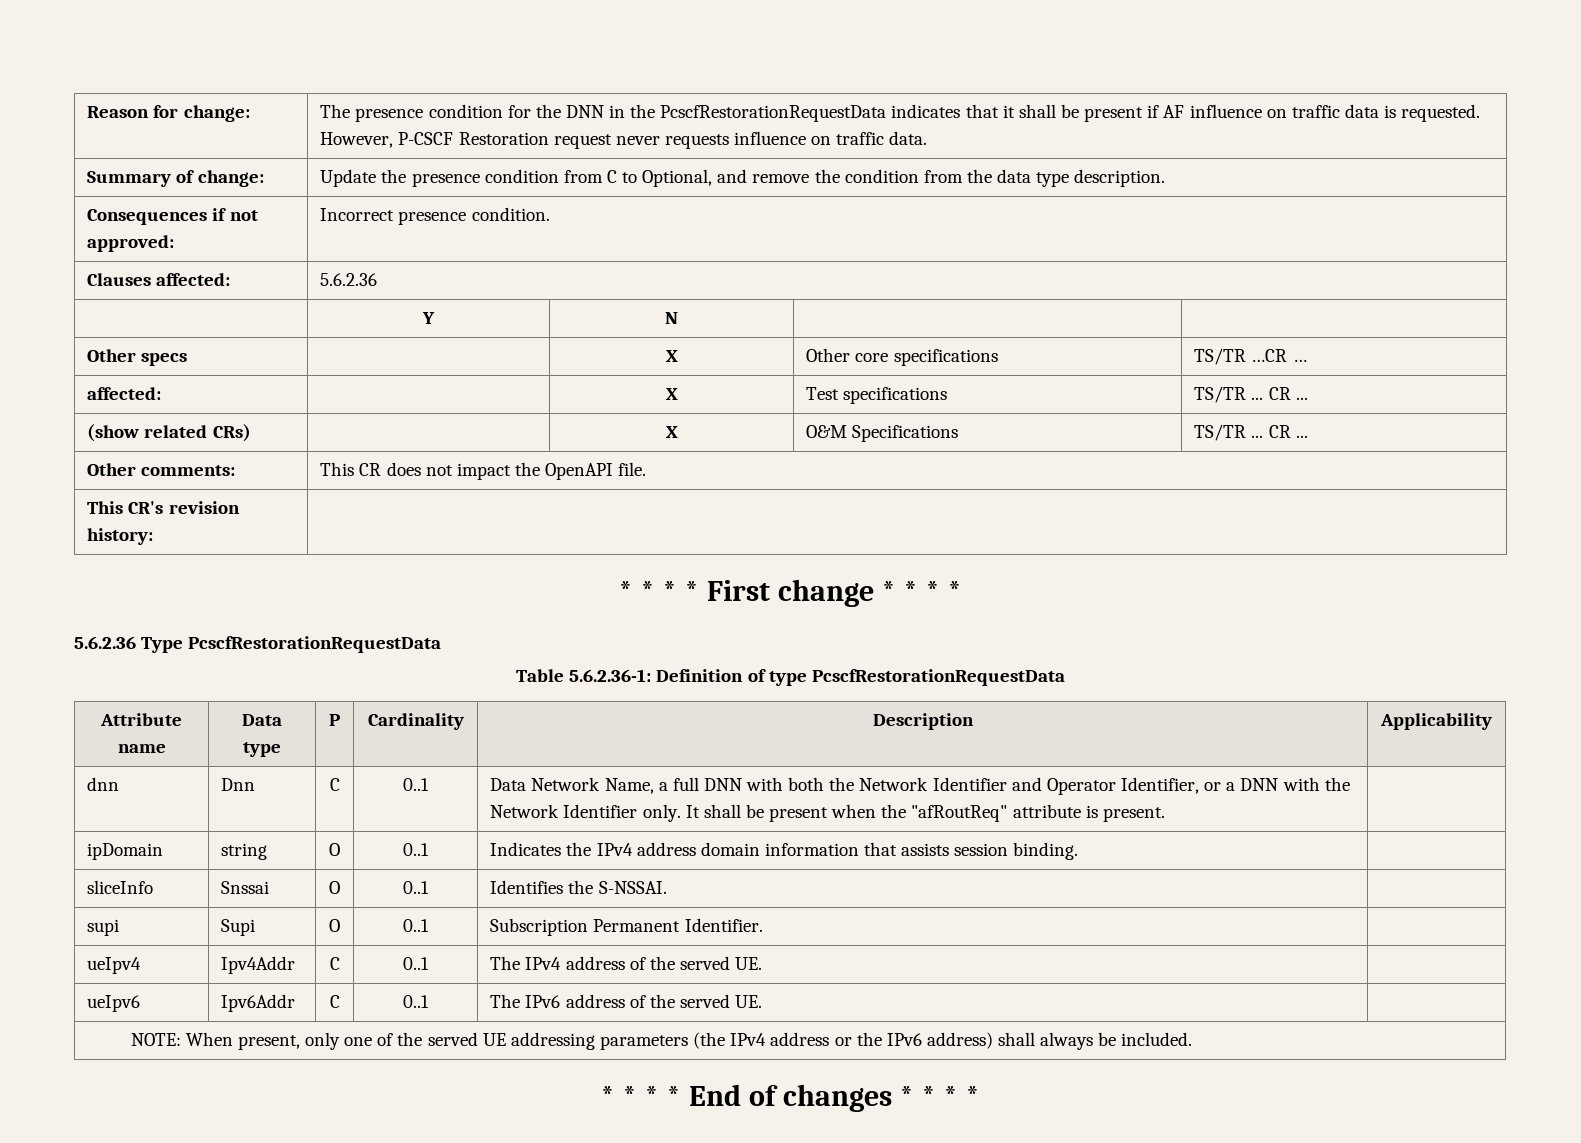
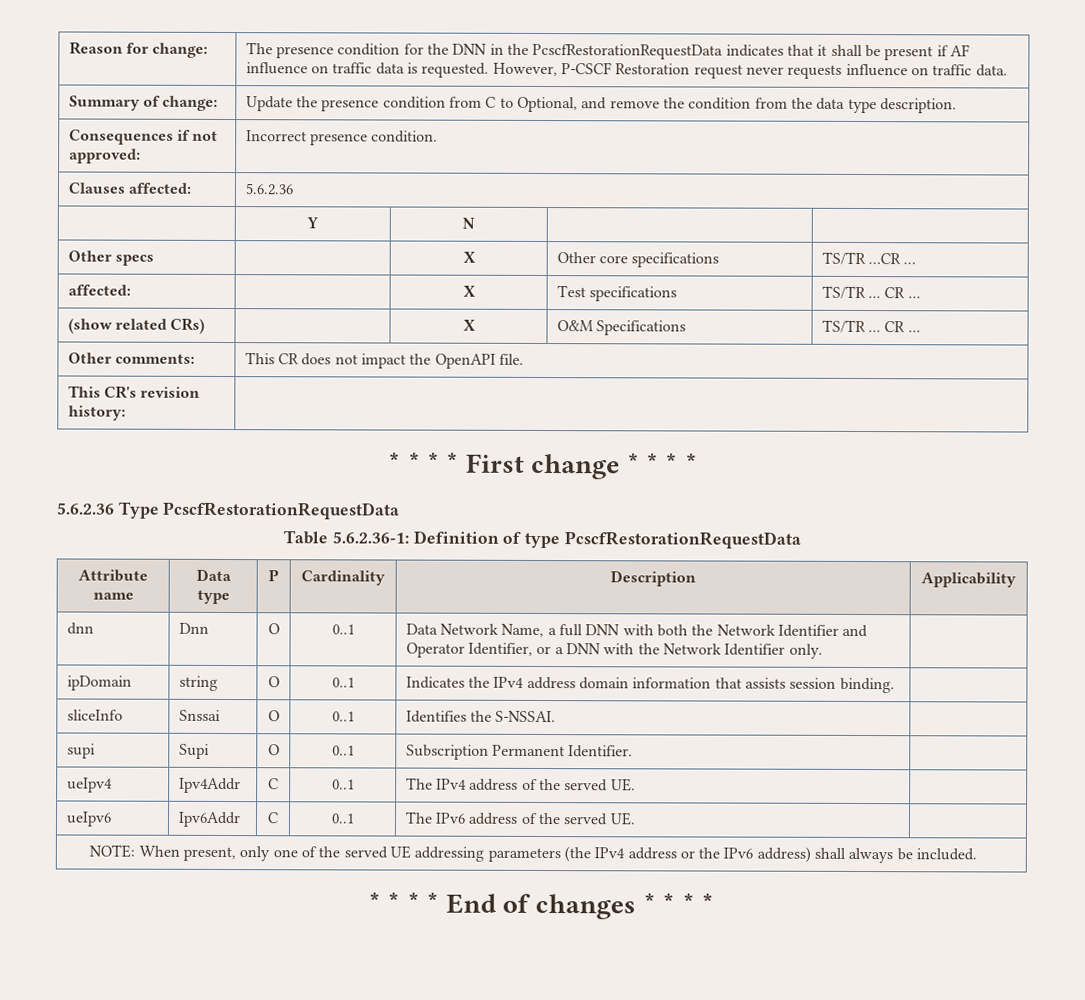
- dnn | Dnn | C | 0..1 | Data Network Name, a full DNN with both the Network Identifier and Operator Identifier, or a DNN with the Network Identifier only. It shall be present when the "afRoutReq" attribute is present. |
+ dnn | Dnn | O | 0..1 | Data Network Name, a full DNN with both the Network Identifier and Operator Identifier, or a DNN with the Network Identifier only. |

